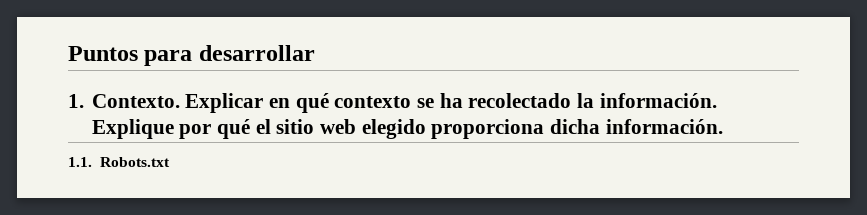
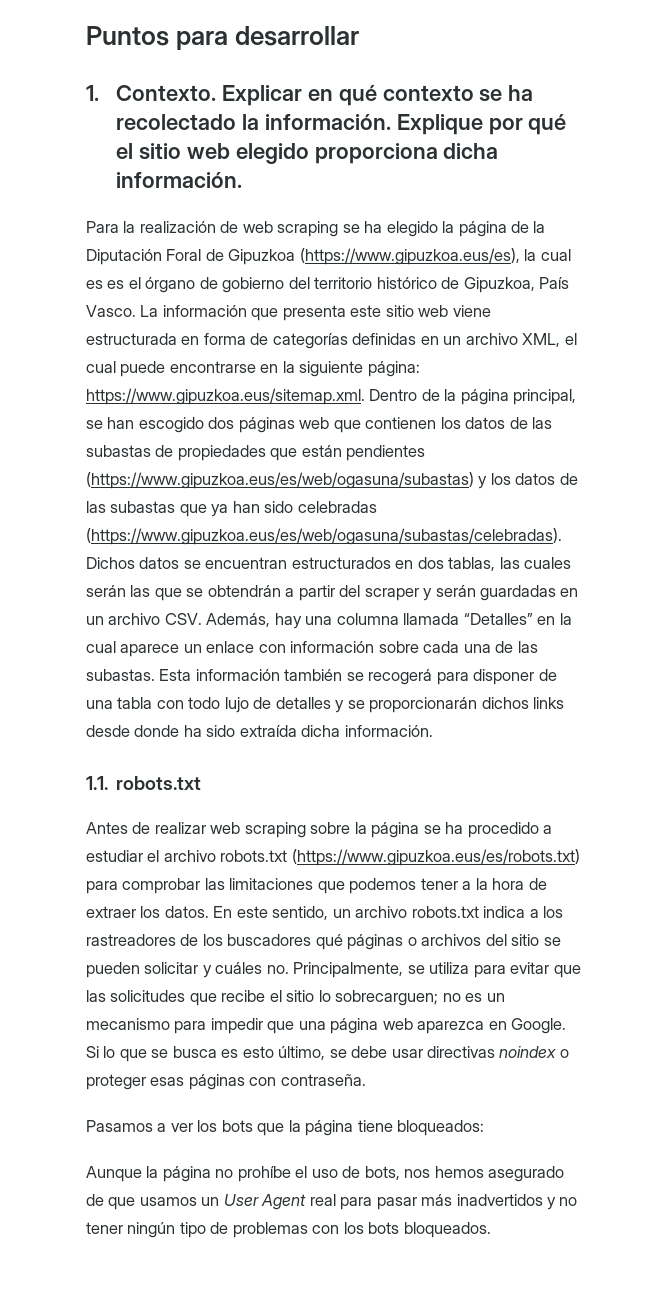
- 1.1. Robots.txt
+ Para la realización de web scraping se ha elegido la página de la Diputación Foral de Gipuzkoa (https://www.gipuzkoa.eus/es), la cual es es el órgano de gobierno del territorio histórico de Gipuzkoa, País Vasco. La información que presenta este sitio web viene estructurada en forma de categorías definidas en un archivo XML, el cual puede encontrarse en la siguiente página: https://www.gipuzkoa.eus/sitemap.xml. Dentro de la página principal, se han escogido dos páginas web que contienen los datos de las subastas de propiedades que están pendientes (https://www.gipuzkoa.eus/es/web/ogasuna/subastas) y los datos de las subastas que ya han sido celebradas (https://www.gipuzkoa.eus/es/web/ogasuna/subastas/celebradas). Dichos datos se encuentran estructurados en dos tablas, las cuales serán las que se obtendrán a partir del scraper y serán guardadas en un archivo CSV. Además, hay una columna llamada “Detalles” en la cual aparece un enlace con información sobre cada una de las subastas. Esta información también se recogerá para disponer de una tabla con todo lujo de detalles y se proporcionarán dichos links desde donde ha sido extraída dicha información.
+ 1.1. robots.txt
+ Antes de realizar web scraping sobre la página se ha procedido a estudiar el archivo robots.txt (https://www.gipuzkoa.eus/es/robots.txt) para comprobar las limitaciones que podemos tener a la hora de extraer los datos. En este sentido, un archivo robots.txt indica a los rastreadores de los buscadores qué páginas o archivos del sitio se pueden solicitar y cuáles no. Principalmente, se utiliza para evitar que las solicitudes que recibe el sitio lo sobrecarguen; no es un mecanismo para impedir que una página web aparezca en Google. Si lo que se busca es esto último, se debe usar directivas noindex o proteger esas páginas con contraseña.
+ Pasamos a ver los bots que la página tiene bloqueados:
+ Aunque la página no prohíbe el uso de bots, nos hemos asegurado de que usamos un User Agent real para pasar más inadvertidos y no tener ningún tipo de problemas con los bots bloqueados.

